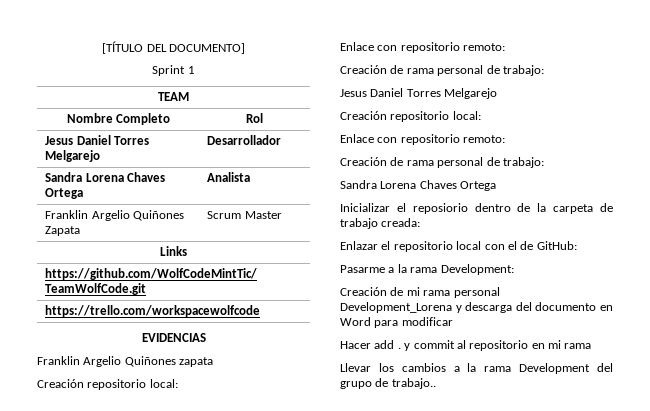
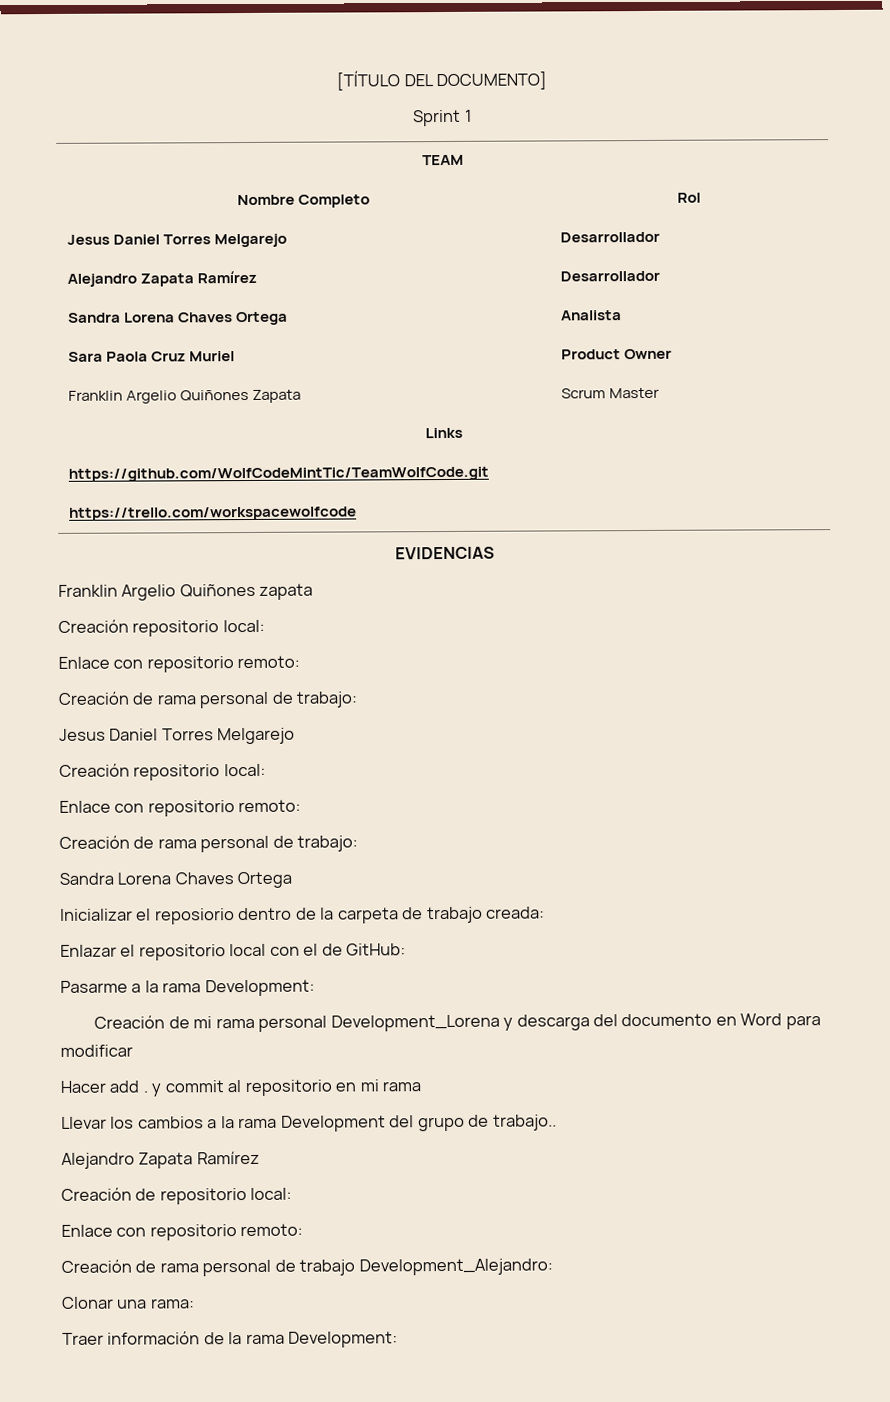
+ Alejandro Zapata Ramírez | Desarrollador
+ Sara Paola Cruz Muriel | Product Owner
  Llevar los cambios a la rama Development del grupo de trabajo..
+ Alejandro Zapata Ramírez
+ Creación de repositorio local:
+ Enlace con repositorio remoto:
+ Creación de rama personal de trabajo Development_Alejandro:
+ Clonar una rama:
+ Traer información de la rama Development:

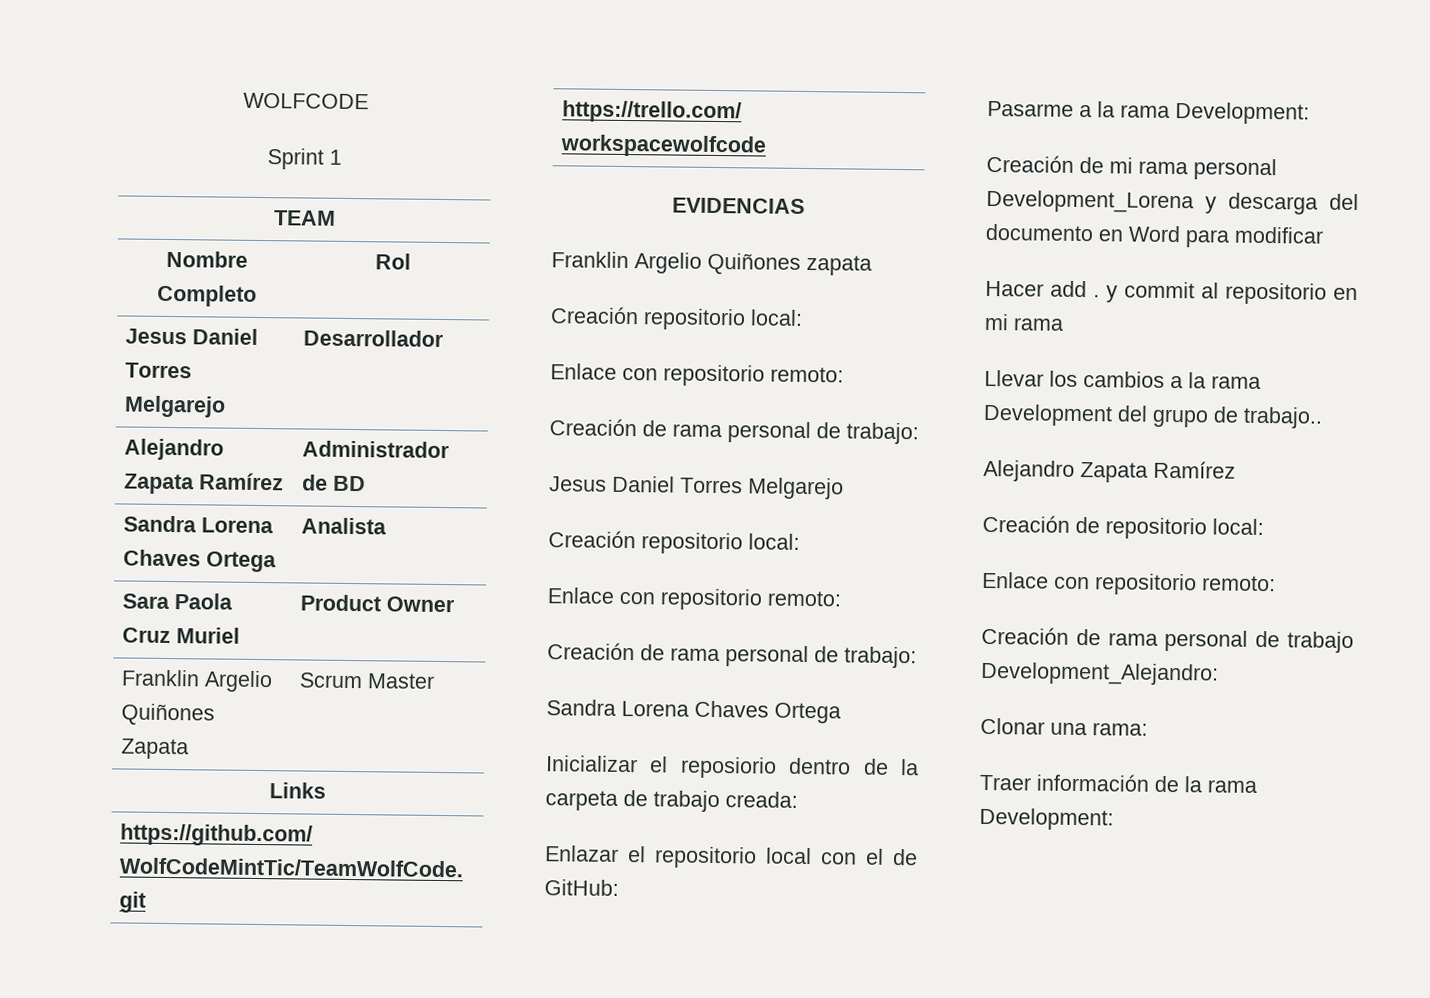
- [TÍTULO DEL DOCUMENTO]
+ WOLFCODE
- Alejandro Zapata Ramírez | Desarrollador
+ Alejandro Zapata Ramírez | Administrador de BD

